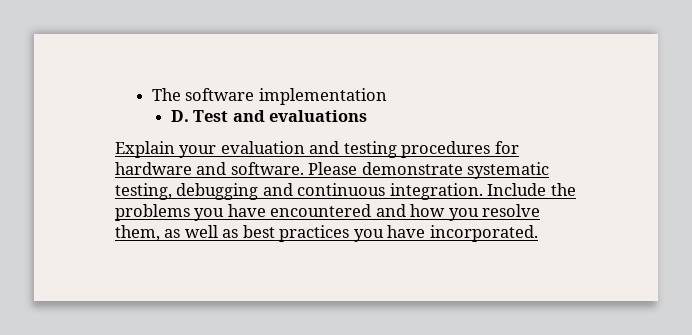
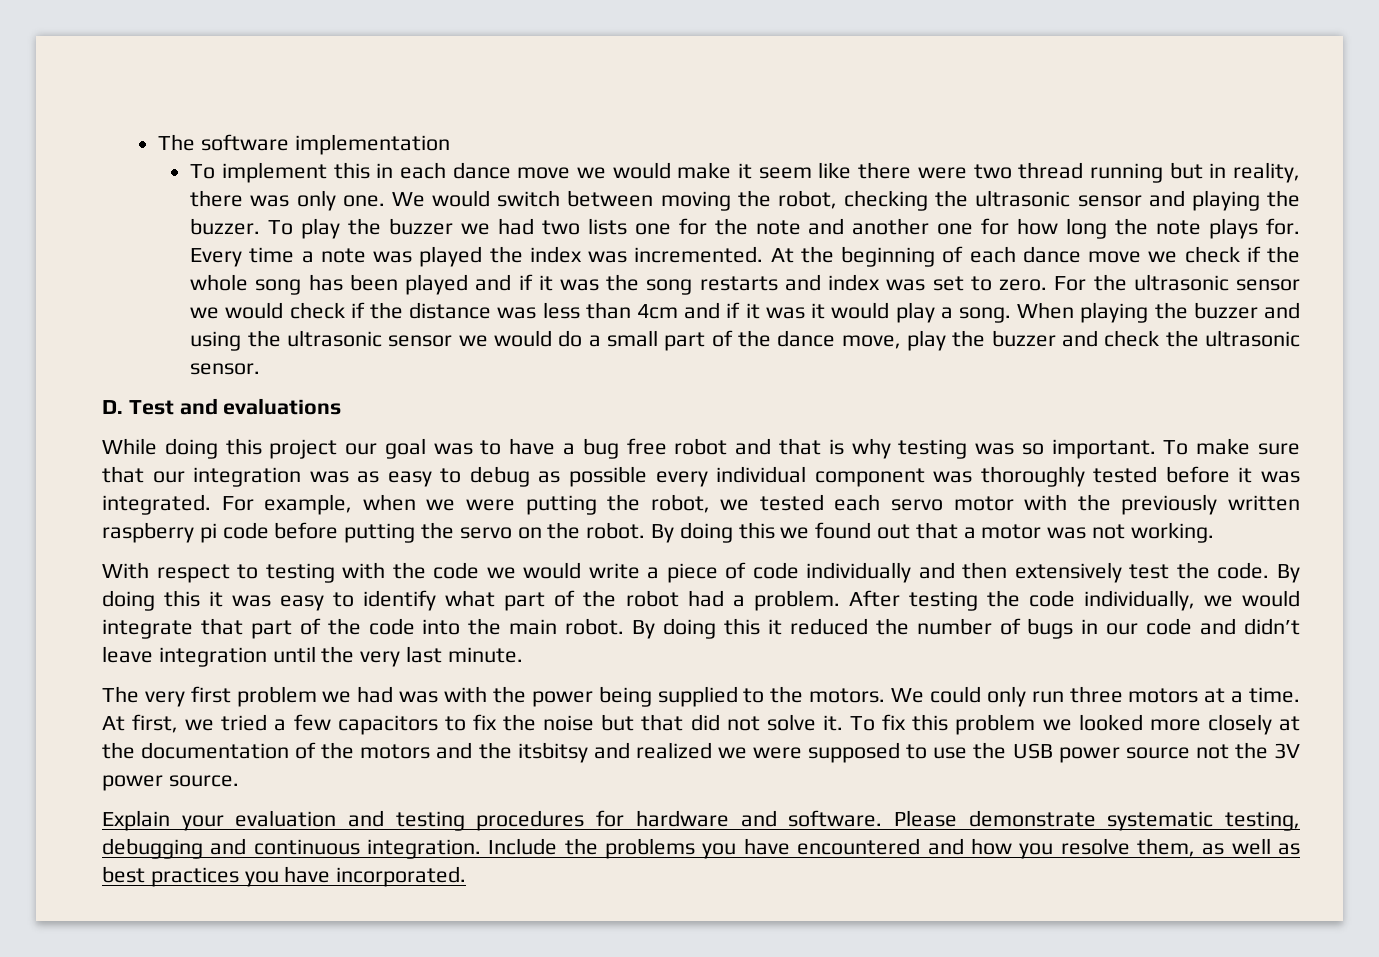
+ To implement this in each dance move we would make it seem like there were two thread running but in reality, there was only one. We would switch between moving the robot, checking the ultrasonic sensor and playing the buzzer. To play the buzzer we had two lists one for the note and another one for how long the note plays for. Every time a note was played the index was incremented. At the beginning of each dance move we check if the whole song has been played and if it was the song restarts and index was set to zero. For the ultrasonic sensor we would check if the distance was less than 4cm and if it was it would play a song. When playing the buzzer and using the ultrasonic sensor we would do a small part of the dance move, play the buzzer and check the ultrasonic sensor.
  D. Test and evaluations
+ While doing this project our goal was to have a bug free robot and that is why testing was so important. To make sure that our integration was as easy to debug as possible every individual component was thoroughly tested before it was integrated. For example, when we were putting the robot, we tested each servo motor with the previously written raspberry pi code before putting the servo on the robot. By doing this we found out that a motor was not working.
+ With respect to testing with the code we would write a piece of code individually and then extensively test the code. By doing this it was easy to identify what part of the robot had a problem. After testing the code individually, we would integrate that part of the code into the main robot. By doing this it reduced the number of bugs in our code and didn’t leave integration until the very last minute.
+ The very first problem we had was with the power being supplied to the motors. We could only run three motors at a time. At first, we tried a few capacitors to fix the noise but that did not solve it. To fix this problem we looked more closely at the documentation of the motors and the itsbitsy and realized we were supposed to use the USB power source not the 3V power source.

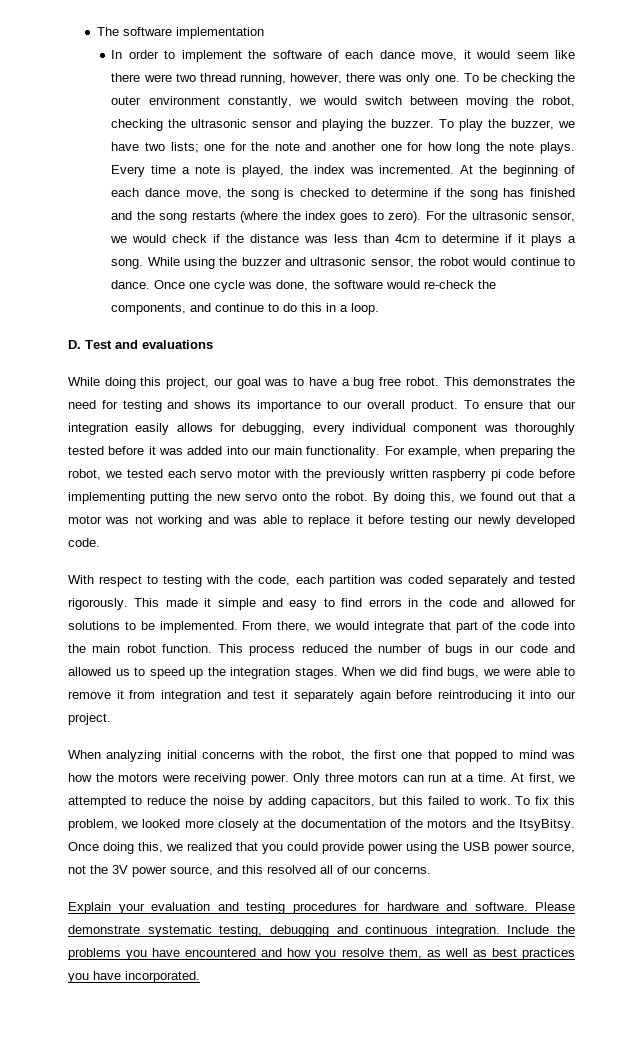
- To implement this in each dance move we would make it seem like there were two thread running but in reality, there was only one. We would switch between moving the robot, checking the ultrasonic sensor and playing the buzzer.
+ In order to implement the software of each dance move, it would seem like there were two thread running, however, there was only one. To be checking the outer environment constantly, we would switch between moving the robot, checking the ultrasonic sensor and playing the buzzer.
- To play the buzzer we had two lists one for the note and another one for how long the note plays for.
+ To play the buzzer, we have two lists; one for the note and another one for how long the note plays.
- Every time a note was played the index was incremented.
+ Every time a note is played, the index was incremented.
- At the beginning of each dance move we check if the whole song has been played and if it was the song restarts and index was set to zero.
+ At the beginning of each dance move, the song is checked to determine if the song has finished and the song restarts (where the index goes to zero).
- For the ultrasonic sensor we would check if the distance was less than 4cm and if it was it would play a song. When playing the buzzer and using the ultrasonic sensor we would do a small part of the dance move, play the buzzer and check the ultrasonic sensor.
+ For the ultrasonic sensor, we would check if the distance was less than 4cm to determine if it plays a song. While using the buzzer and ultrasonic sensor, the robot would continue to dance. Once one cycle was done, the software would re-check the components, and continue to do this in a loop.
- While doing this project our goal was to have a bug free robot and that is why testing was so important. To make sure that our integration was as easy to debug as possible every individual component was thoroughly tested before it was integrated. For example, when we were putting the robot, we tested each servo motor with the previously written raspberry pi code before putting the servo on the robot.
+ While doing this project, our goal was to have a bug free robot. This demonstrates the need for testing and shows its importance to our overall product. To ensure that our integration easily allows for debugging, every individual component was thoroughly tested before it was added into our main functionality. For example, when preparing the robot, we tested each servo motor with the previously written raspberry pi code before implementing putting the new servo onto the robot.
- By doing this we found out that a motor was not working.
+ By doing this, we found out that a motor was not working and was able to replace it before testing our newly developed code.
- With respect to testing with the code we would write a piece of code individually and then extensively test the code. By doing this it was easy to identify what part of the robot had a problem. After testing the code individually, we would integrate that part of the code into the main robot. By doing this it reduced the number of bugs in our code and didn’t leave integration until the very last minute.
- The very first problem we had was with the power being supplied to the motors. We could only run three motors at a time.
+ With respect to testing with the code, each partition was coded separately and tested rigorously. This made it simple and easy to find errors in the code and allowed for solutions to be implemented. From there, we would integrate that part of the code into the main robot function. This process reduced the number of bugs in our code and allowed us to speed up the integration stages. When we did find bugs, we were able to remove it from integration and test it separately again before reintroducing it into our project.
+ When analyzing initial concerns with the robot, the first one that popped to mind was how the motors were receiving power. Only three motors can run at a time.
- At first, we tried a few capacitors to fix the noise but that did not solve it.
+ At first, we attempted to reduce the noise by adding capacitors, but this failed to work.
- To fix this problem we looked more closely at the documentation of the motors and the itsbitsy and realized we were supposed to use the USB power source not the 3V power source.
+ To fix this problem, we looked more closely at the documentation of the motors and the ItsyBitsy. Once doing this, we realized that you could provide power using the USB power source, not the 3V power source, and this resolved all of our concerns.

